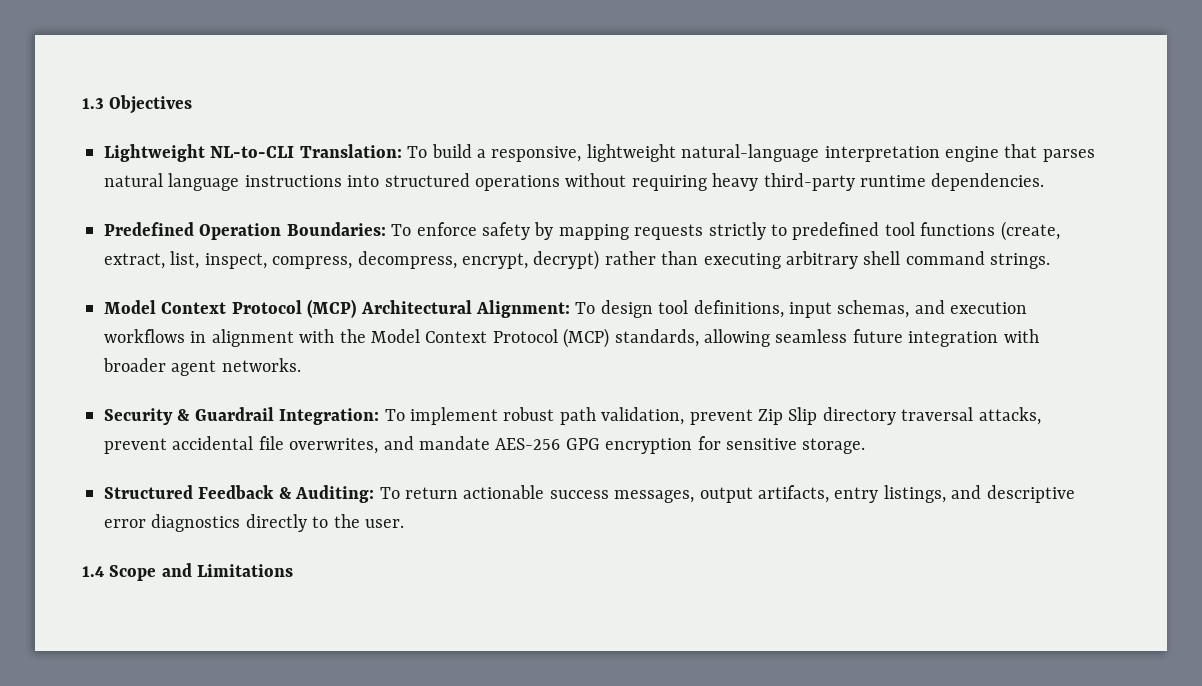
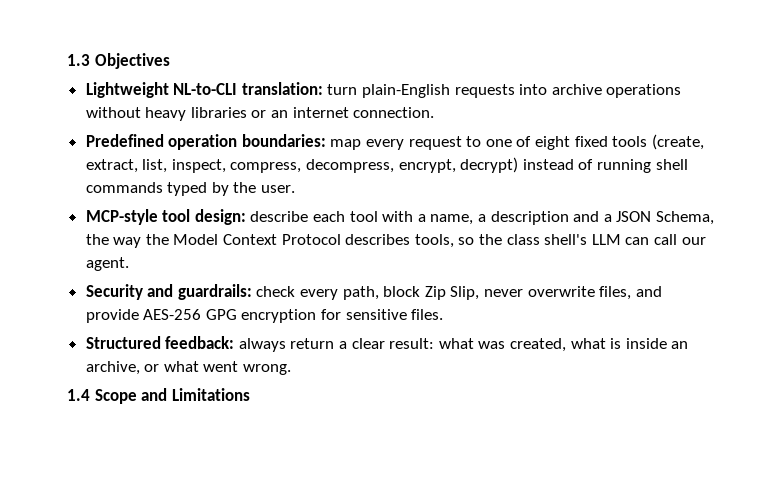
- Lightweight NL-to-CLI Translation: To build a responsive, lightweight natural-language interpretation engine that parses natural language instructions into structured operations without requiring heavy third-party runtime dependencies.
- Predefined Operation Boundaries: To enforce safety by mapping requests strictly to predefined tool functions (create, extract, list, inspect, compress, decompress, encrypt, decrypt) rather than executing arbitrary shell command strings.
- Model Context Protocol (MCP) Architectural Alignment: To design tool definitions, input schemas, and execution workflows in alignment with the Model Context Protocol (MCP) standards, allowing seamless future integration with broader agent networks.
- Security & Guardrail Integration: To implement robust path validation, prevent Zip Slip directory traversal attacks, prevent accidental file overwrites, and mandate AES-256 GPG encryption for sensitive storage.
+ Lightweight NL-to-CLI translation: turn plain-English requests into archive operations without heavy libraries or an internet connection.
+ Predefined operation boundaries: map every request to one of eight fixed tools (create, extract, list, inspect, compress, decompress, encrypt, decrypt) instead of running shell commands typed by the user.
+ MCP-style tool design: describe each tool with a name, a description and a JSON Schema, the way the Model Context Protocol describes tools, so the class shell's LLM can call our agent.
+ Security and guardrails: check every path, block Zip Slip, never overwrite files, and provide AES-256 GPG encryption for sensitive files.
- Structured Feedback & Auditing: To return actionable success messages, output artifacts, entry listings, and descriptive error diagnostics directly to the user.
+ Structured feedback: always return a clear result: what was created, what is inside an archive, or what went wrong.

